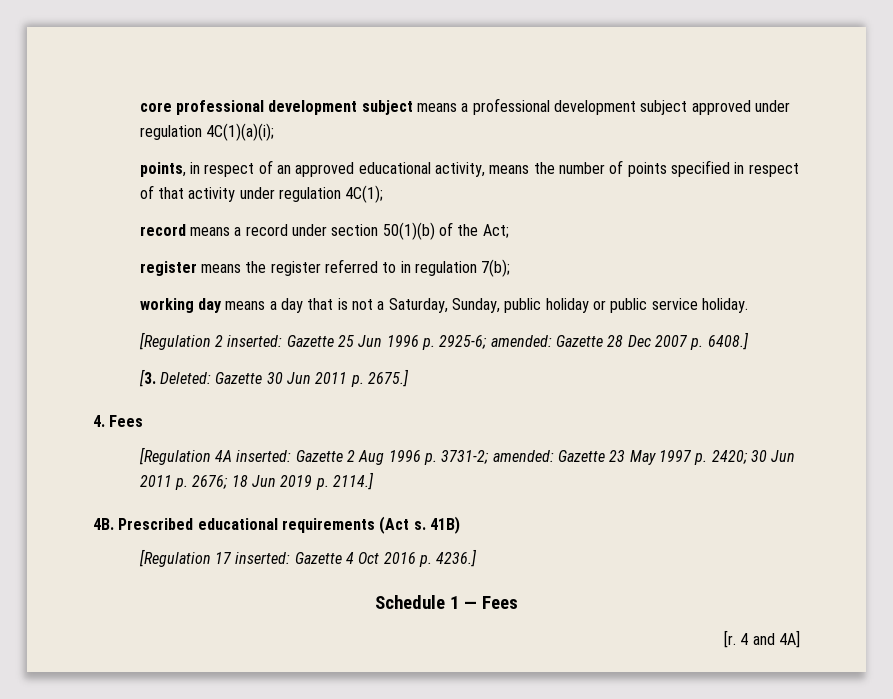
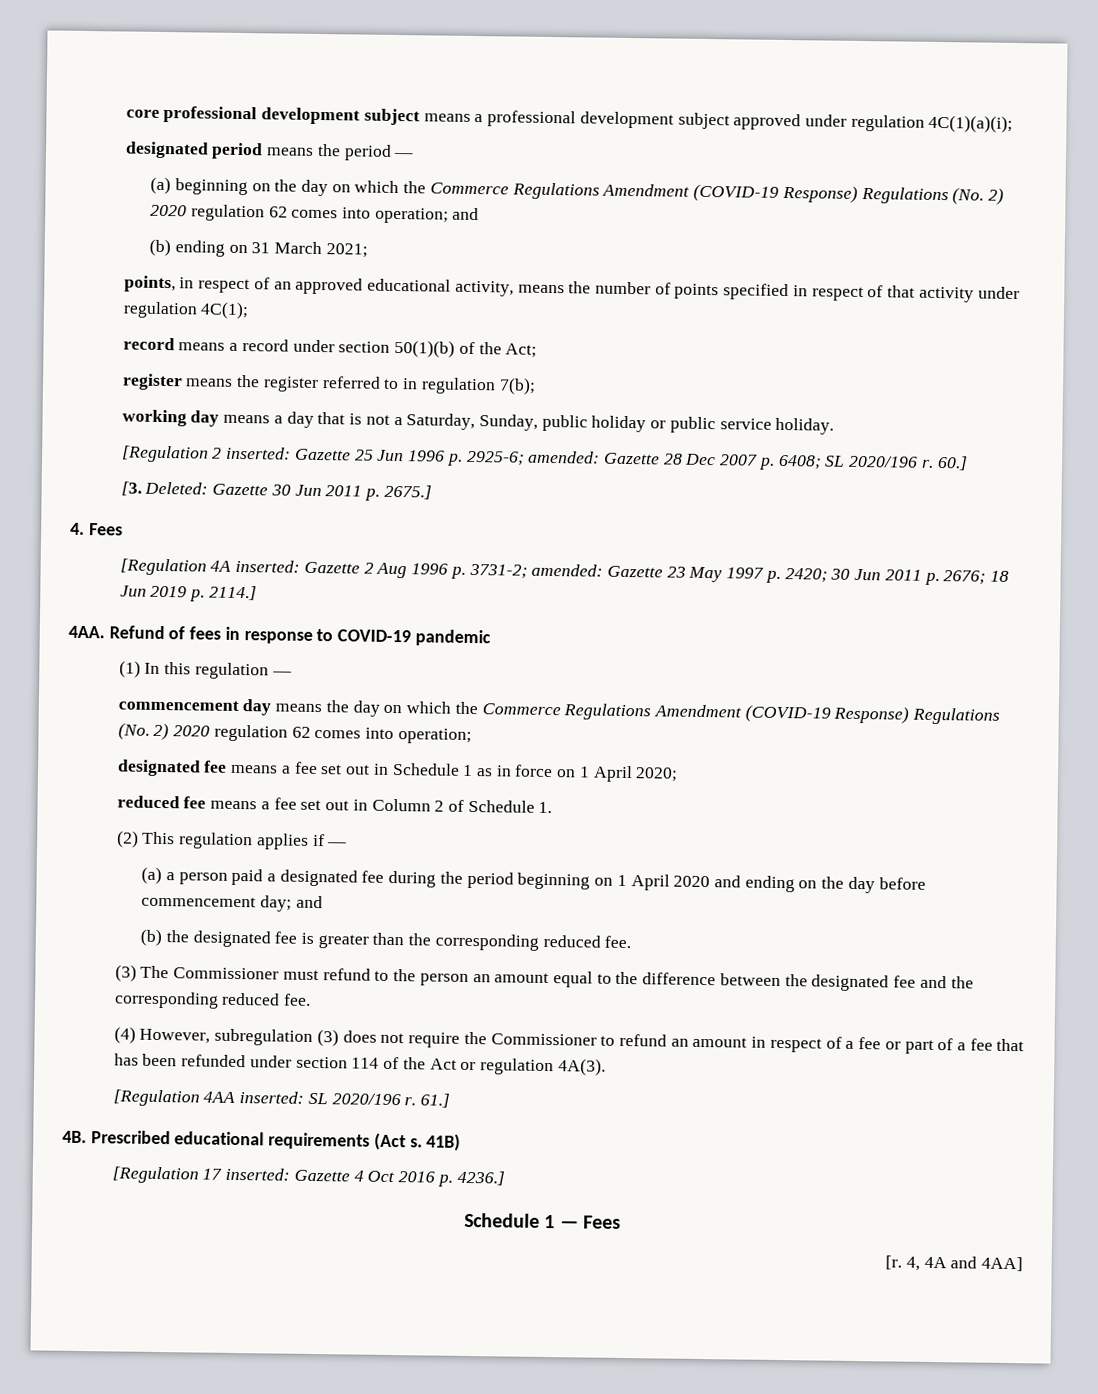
+ designated period means the period —
+ (a) beginning on the day on which the Commerce Regulations Amendment (COVID-19 Response) Regulations (No. 2) 2020 regulation 62 comes into operation; and
+ (b) ending on 31 March 2021;
- [Regulation 2 inserted: Gazette 25 Jun 1996 p. 2925-6; amended: Gazette 28 Dec 2007 p. 6408.]
+ [Regulation 2 inserted: Gazette 25 Jun 1996 p. 2925-6; amended: Gazette 28 Dec 2007 p. 6408; SL 2020/196 r. 60.]
+ 4AA. Refund of fees in response to COVID-19 pandemic
+ (1) In this regulation —
+ commencement day means the day on which the Commerce Regulations Amendment (COVID-19 Response) Regulations (No. 2) 2020 regulation 62 comes into operation;
+ designated fee means a fee set out in Schedule 1 as in force on 1 April 2020;
+ reduced fee means a fee set out in Column 2 of Schedule 1.
+ (2) This regulation applies if —
+ (a) a person paid a designated fee during the period beginning on 1 April 2020 and ending on the day before commencement day; and
+ (b) the designated fee is greater than the corresponding reduced fee.
+ (3) The Commissioner must refund to the person an amount equal to the difference between the designated fee and the corresponding reduced fee.
+ (4) However, subregulation (3) does not require the Commissioner to refund an amount in respect of a fee or part of a fee that has been refunded under section 114 of the Act or regulation 4A(3).
+ [Regulation 4AA inserted: SL 2020/196 r. 61.]
- 4 and 4A]
+ 4, 4A and 4AA]

